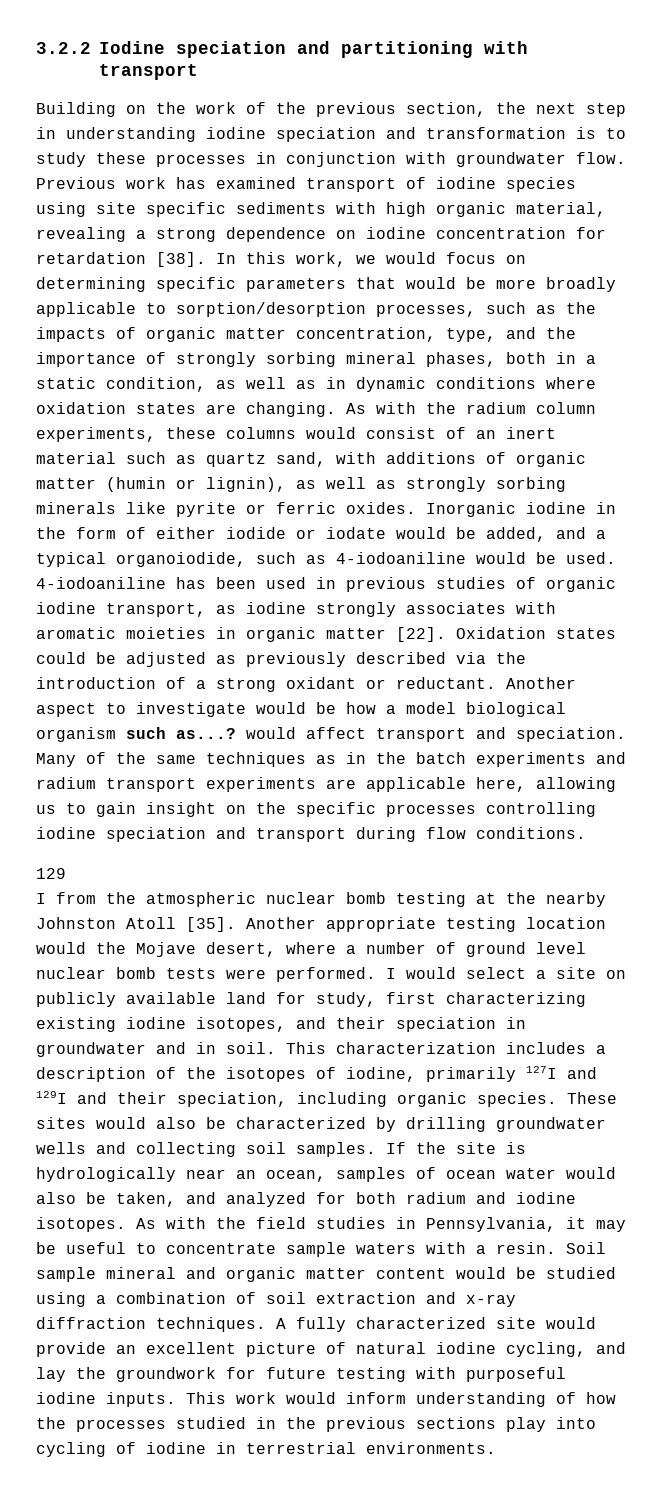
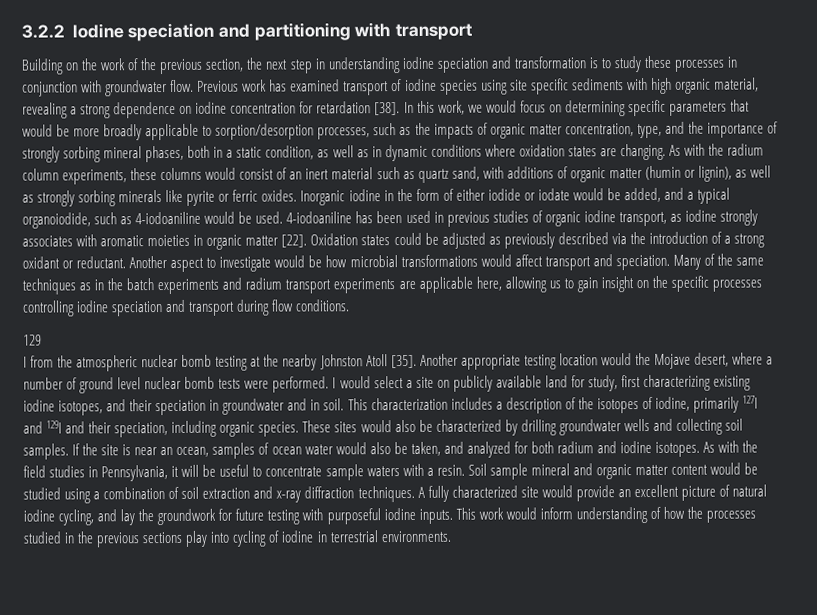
- Another aspect to investigate would be how a model biological organism such as...? would affect transport and speciation.
+ Another aspect to investigate would be how microbial transformations would affect transport and speciation.
- If the site is hydrologically near an ocean, samples of ocean water would also be taken, and analyzed for both radium and iodine isotopes.
+ If the site is near an ocean, samples of ocean water would also be taken, and analyzed for both radium and iodine isotopes.
- As with the field studies in Pennsylvania, it may be useful to concentrate sample waters with a resin.
+ As with the field studies in Pennsylvania, it will be useful to concentrate sample waters with a resin.

